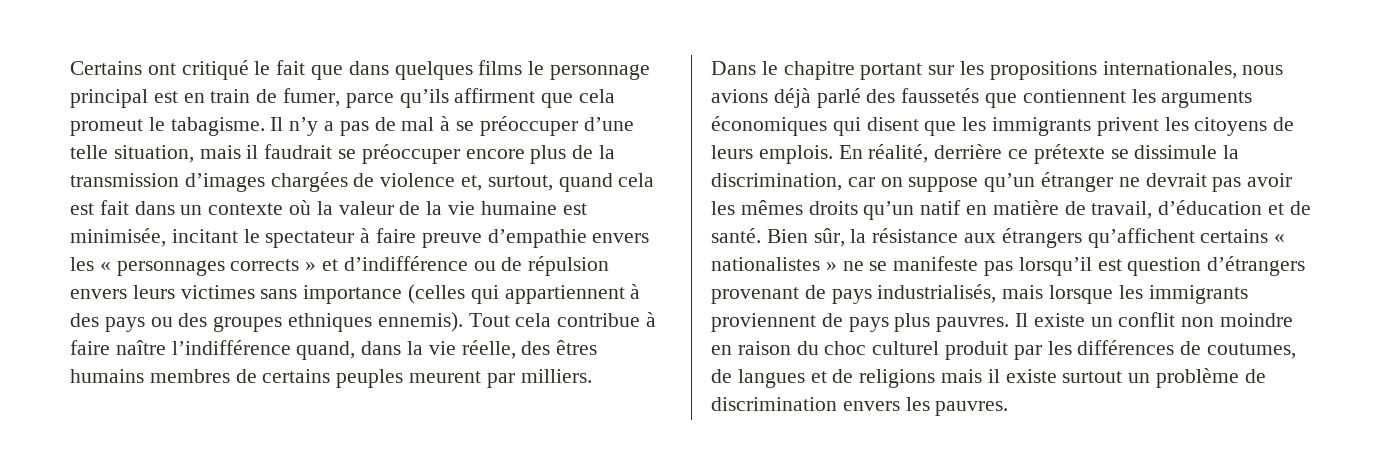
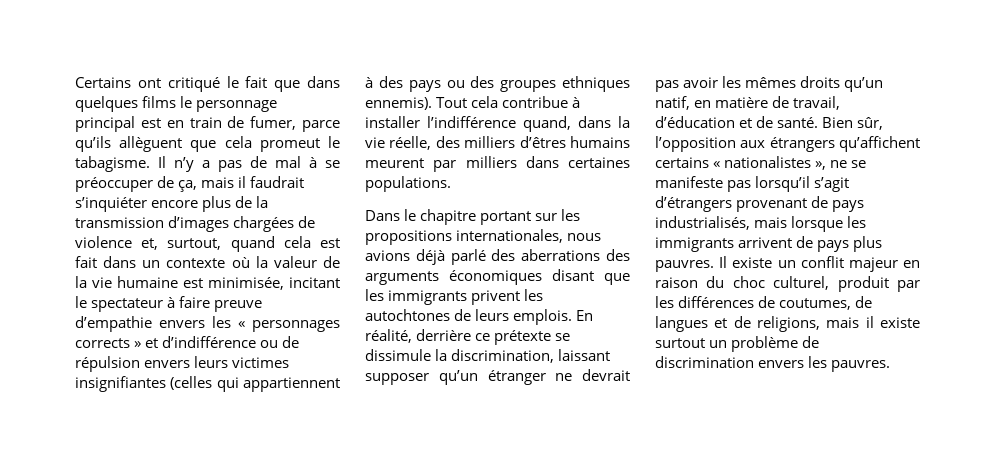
- Certains ont critiqué le fait que dans quelques films le personnage principal est en train de fumer, parce qu’ils affirment que cela promeut le tabagisme.
+ Certains ont critiqué le fait que dans quelques films le personnage principal est en train de fumer, parce qu’ils allèguent que cela promeut le tabagisme.
- Il n’y a pas de mal à se préoccuper d’une telle situation, mais il faudrait se préoccuper encore plus de la transmission d’images chargées de violence et, surtout, quand cela est fait dans un contexte où la valeur de la vie humaine est minimisée, incitant le spectateur à faire preuve d’empathie envers les « personnages corrects » et d’indifférence ou de répulsion envers leurs victimes sans importance (celles qui appartiennent à des pays ou des groupes ethniques ennemis).
+ Il n’y a pas de mal à se préoccuper de ça, mais il faudrait s’inquiéter encore plus de la transmission d’images chargées de violence et, surtout, quand cela est fait dans un contexte où la valeur de la vie humaine est minimisée, incitant le spectateur à faire preuve d’empathie envers les « personnages corrects » et d’indifférence ou de répulsion envers leurs victimes insignifiantes (celles qui appartiennent à des pays ou des groupes ethniques ennemis).
- Tout cela contribue à faire naître l’indifférence quand, dans la vie réelle, des êtres humains membres de certains peuples meurent par milliers.
+ Tout cela contribue à installer l’indifférence quand, dans la vie réelle, des milliers d’êtres humains meurent par milliers dans certaines populations.
- Dans le chapitre portant sur les propositions internationales, nous avions déjà parlé des faussetés que contiennent les arguments économiques qui disent que les immigrants privent les citoyens de leurs emplois.
+ Dans le chapitre portant sur les propositions internationales, nous avions déjà parlé des aberrations des arguments économiques disant que les immigrants privent les autochtones de leurs emplois.
- En réalité, derrière ce prétexte se dissimule la discrimination, car on suppose qu’un étranger ne devrait pas avoir les mêmes droits qu’un natif en matière de travail, d’éducation et de santé.
+ En réalité, derrière ce prétexte se dissimule la discrimination, laissant supposer qu’un étranger ne devrait pas avoir les mêmes droits qu’un natif, en matière de travail, d’éducation et de santé.
- Bien sûr, la résistance aux étrangers qu’affichent certains « nationalistes » ne se manifeste pas lorsqu’il est question d’étrangers provenant de pays industrialisés, mais lorsque les immigrants proviennent de pays plus pauvres.
+ Bien sûr, l’opposition aux étrangers qu’affichent certains « nationalistes », ne se manifeste pas lorsqu’il s’agit d’étrangers provenant de pays industrialisés, mais lorsque les immigrants arrivent de pays plus pauvres.
- Il existe un conflit non moindre en raison du choc culturel produit par les différences de coutumes, de langues et de religions mais il existe surtout un problème de discrimination envers les pauvres.
+ Il existe un conflit majeur en raison du choc culturel, produit par les différences de coutumes, de langues et de religions, mais il existe surtout un problème de discrimination envers les pauvres.

